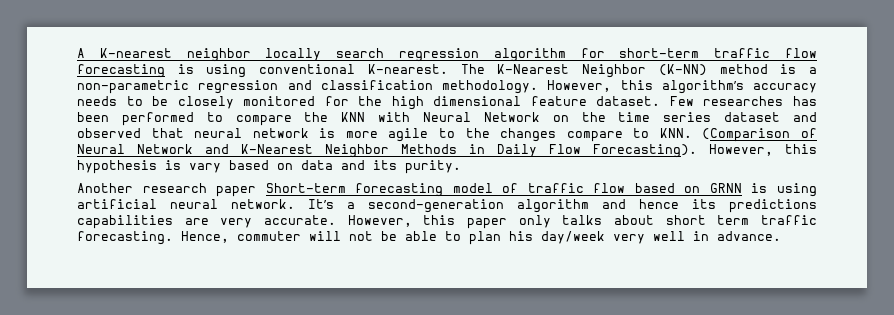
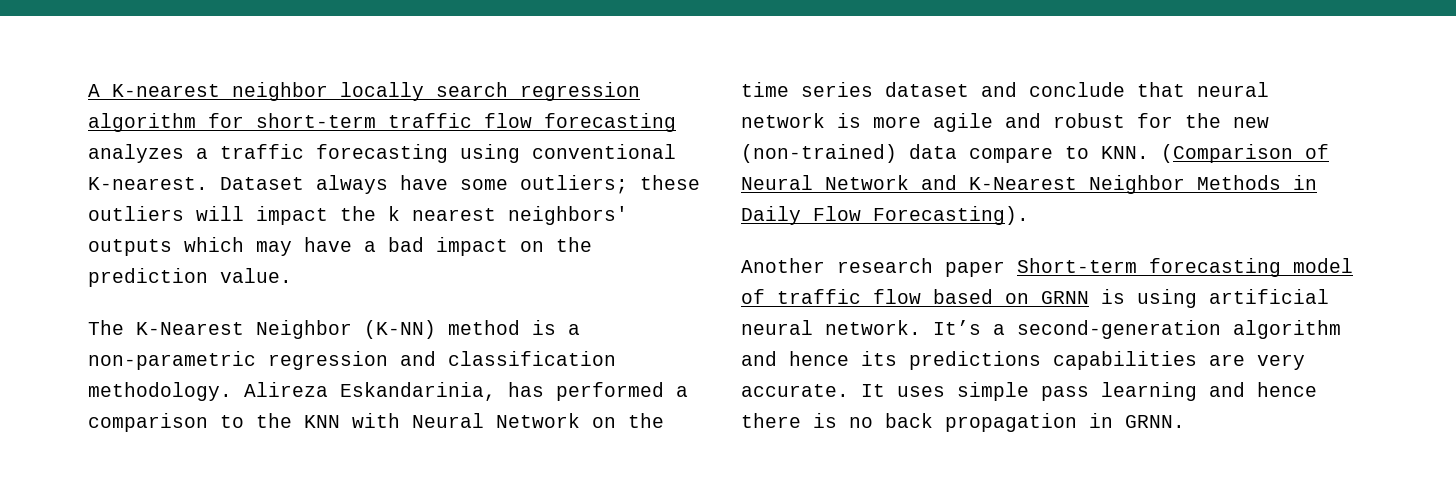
- A K-nearest neighbor locally search regression algorithm for short-term traffic flow forecasting is using conventional K-nearest. The K-Nearest Neighbor (K-NN) method is a non-parametric regression and classification methodology.
+ A K-nearest neighbor locally search regression algorithm for short-term traffic flow forecasting analyzes a traffic forecasting using conventional K-nearest. Dataset always have some outliers; these outliers will impact the k nearest neighbors' outputs which may have a bad impact on the prediction value.
+ The K-Nearest Neighbor (K-NN) method is a non-parametric regression and classification methodology.
- However, this algorithm’s accuracy needs to be closely monitored for the high dimensional feature dataset. Few researches has been performed to compare the KNN with Neural Network on the time series dataset and observed that neural network is more agile to the changes compare to KNN. (Comparison of Neural Network and K-Nearest Neighbor Methods in Daily Flow Forecasting). However, this hypothesis is vary based on data and its purity.
+ Alireza Eskandarinia, has performed a comparison to the KNN with Neural Network on the time series dataset and conclude that neural network is more agile and robust for the new (non-trained) data compare to KNN. (Comparison of Neural Network and K-Nearest Neighbor Methods in Daily Flow Forecasting).
- However, this paper only talks about short term traffic forecasting. Hence, commuter will not be able to plan his day/week very well in advance.
+ It uses simple pass learning and hence there is no back propagation in GRNN.

